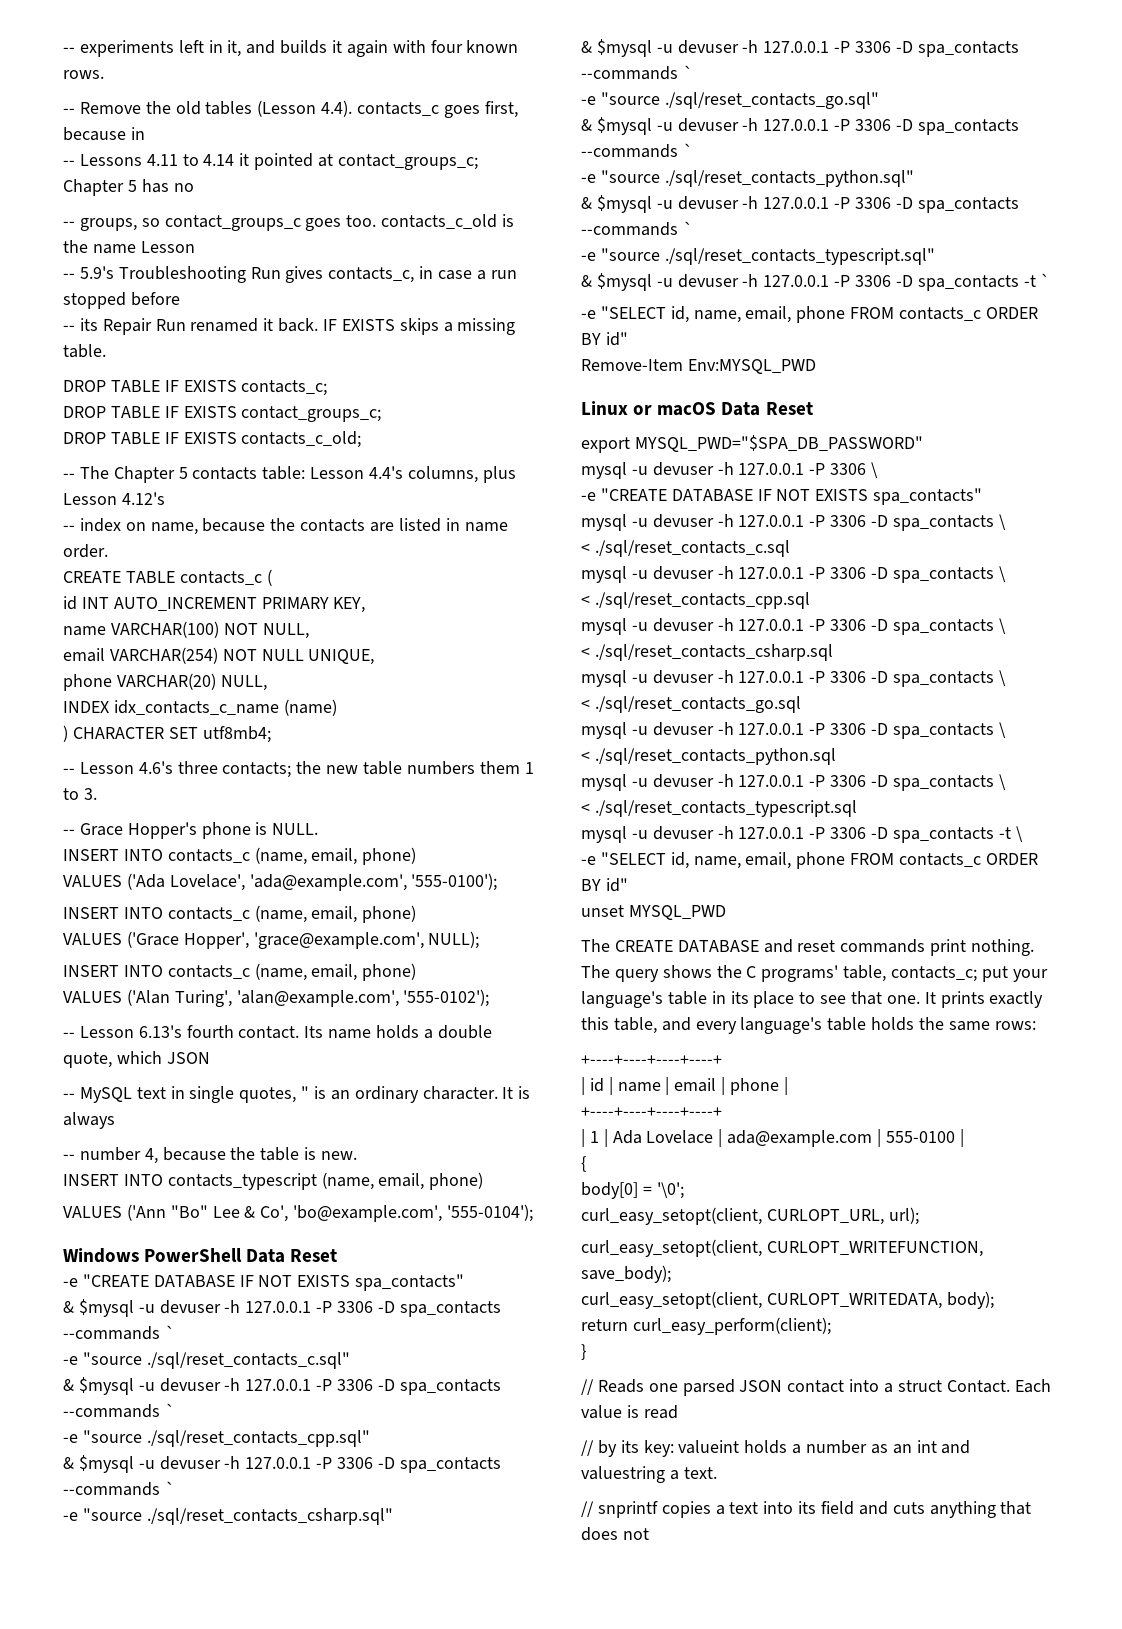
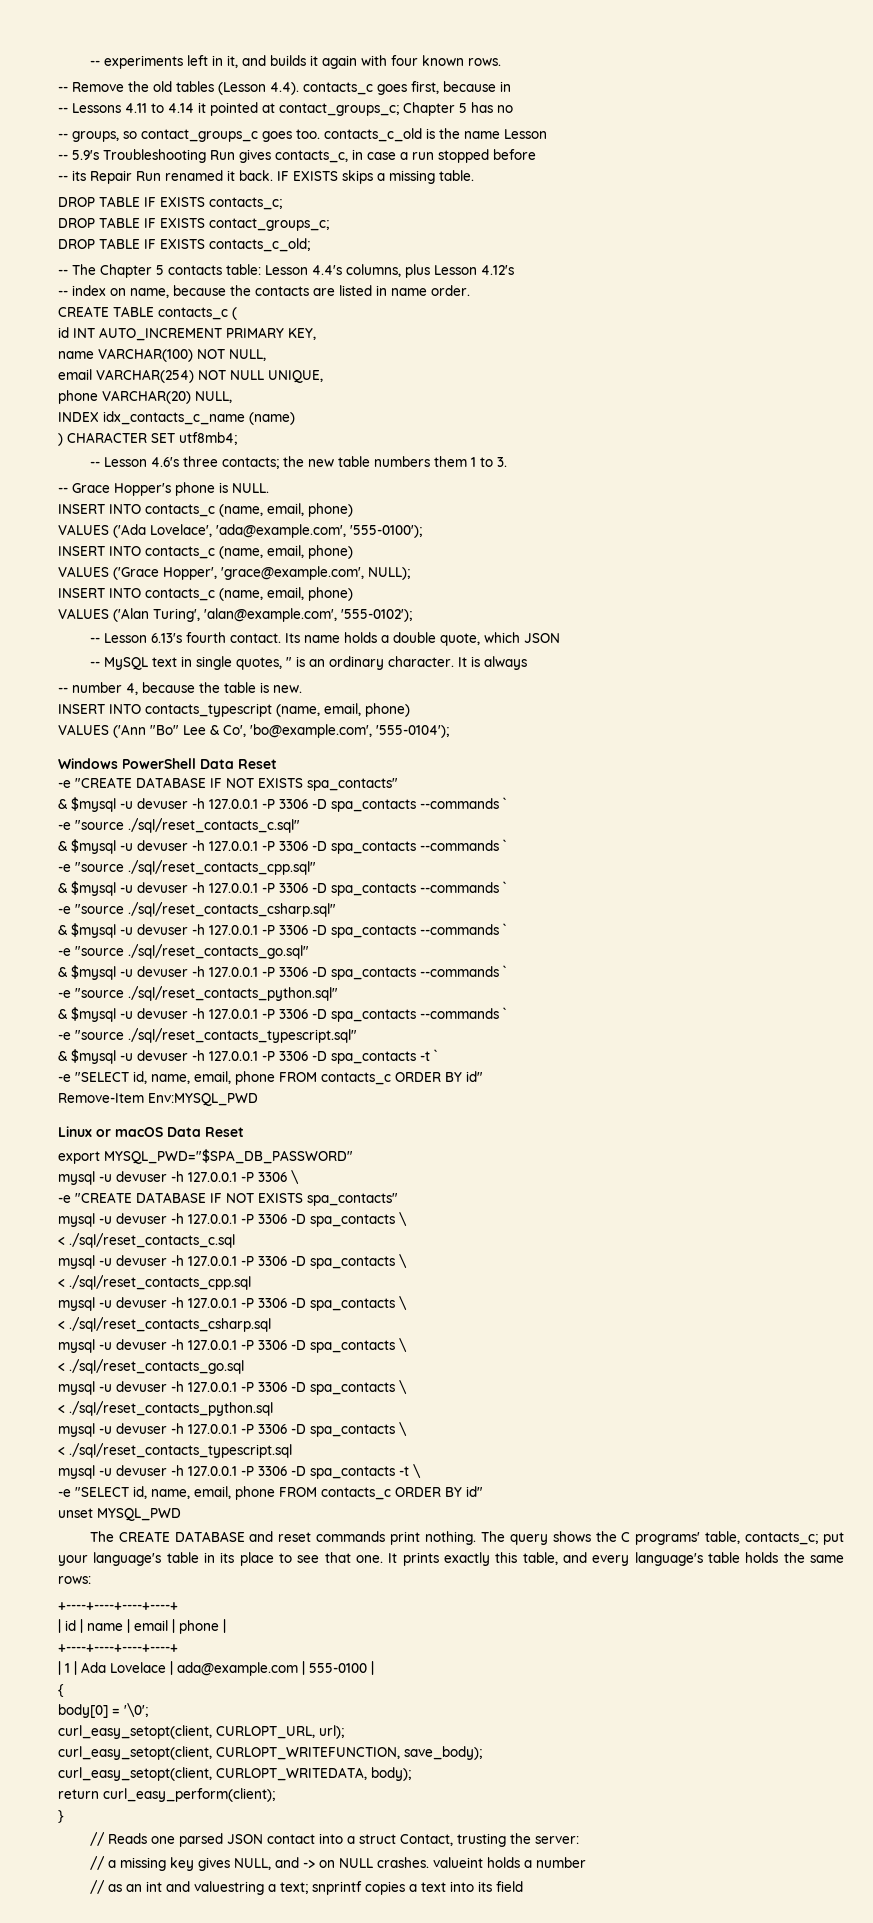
- // Reads one parsed JSON contact into a struct Contact. Each value is read
- // by its key: valueint holds a number as an int and valuestring a text.
- // snprintf copies a text into its field and cuts anything that does not
+ // Reads one parsed JSON contact into a struct Contact, trusting the server:
+ // a missing key gives NULL, and -> on NULL crashes. valueint holds a number
+ // as an int and valuestring a text; snprintf copies a text into its field

